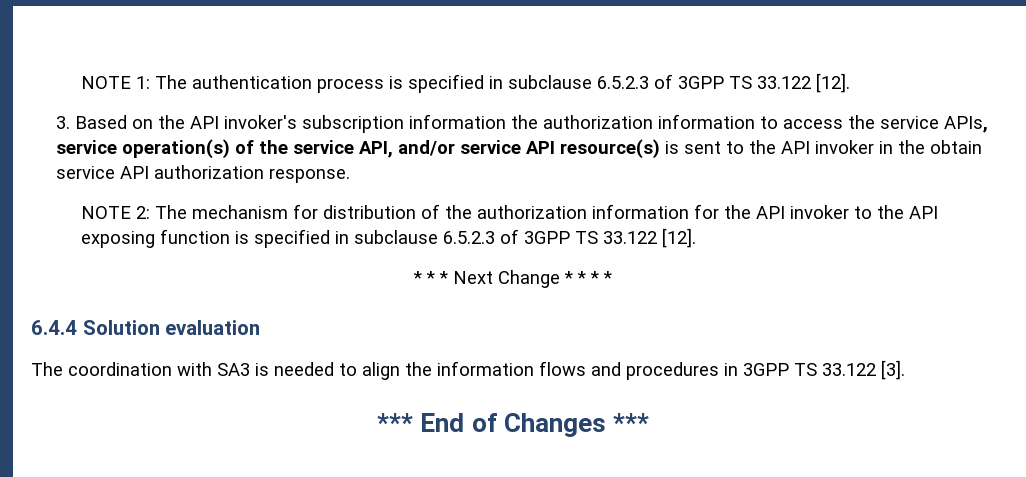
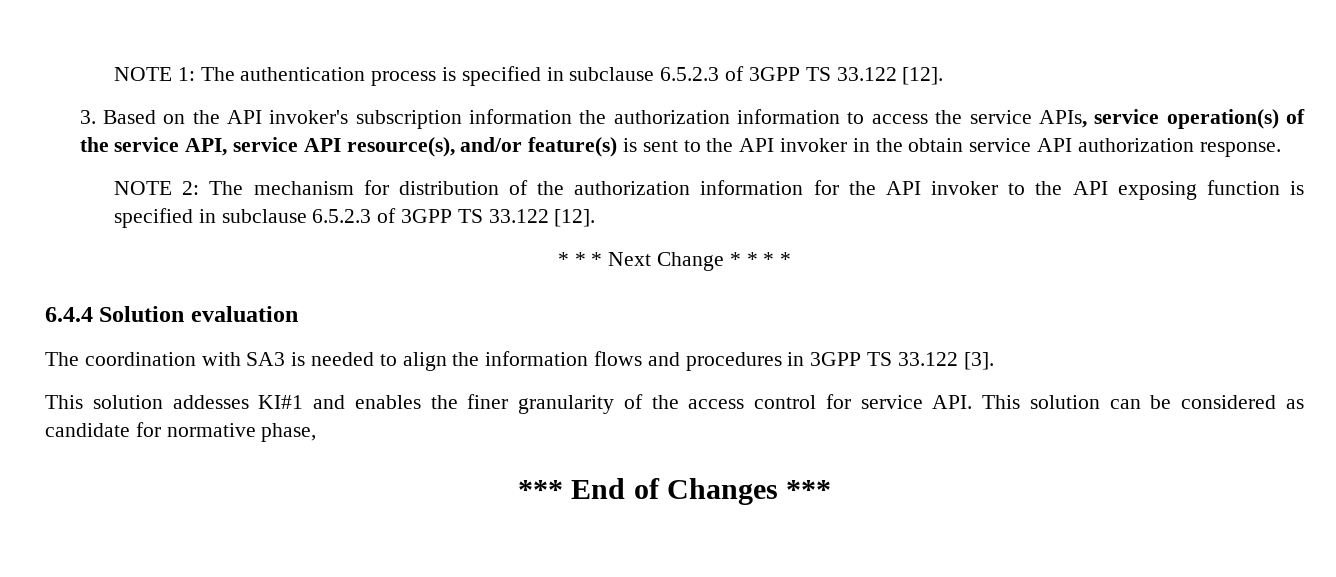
- 3. Based on the API invoker's subscription information the authorization information to access the service APIs, service operation(s) of the service API, and/or service API resource(s) is sent to the API invoker in the obtain service API authorization response.
+ 3. Based on the API invoker's subscription information the authorization information to access the service APIs, service operation(s) of the service API, service API resource(s), and/or feature(s) is sent to the API invoker in the obtain service API authorization response.
+ This solution addesses KI#1 and enables the finer granularity of the access control for service API. This solution can be considered as candidate for normative phase,

